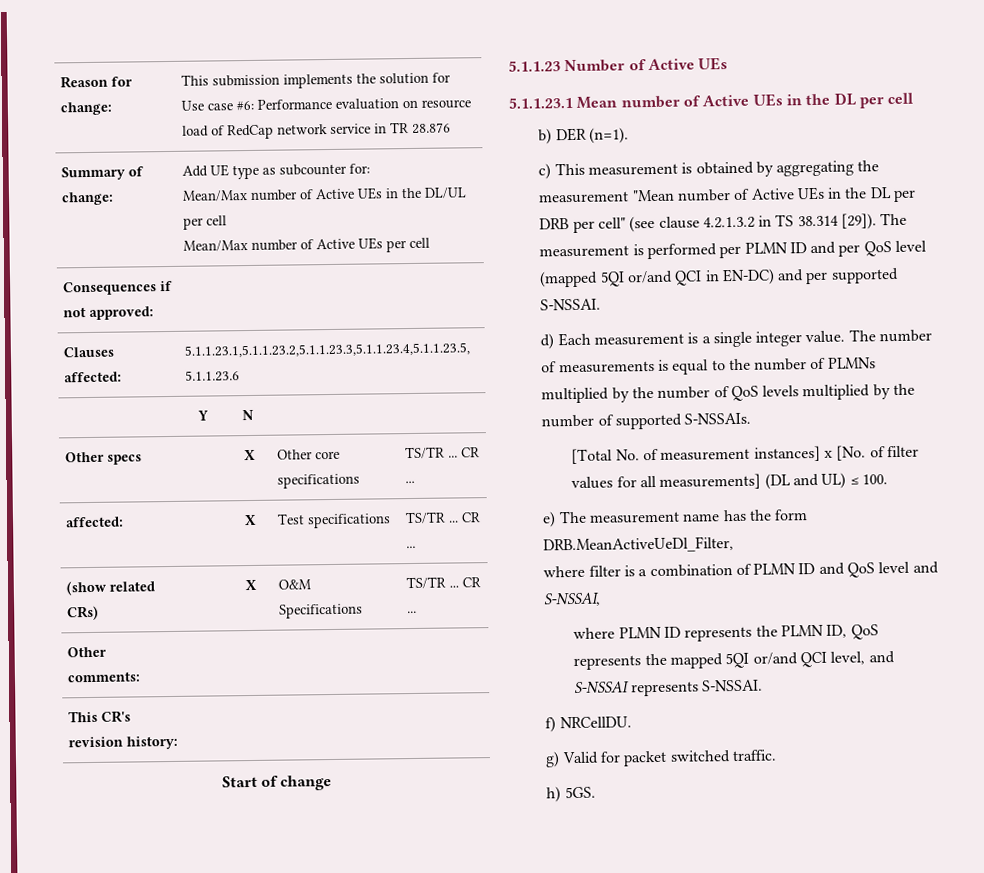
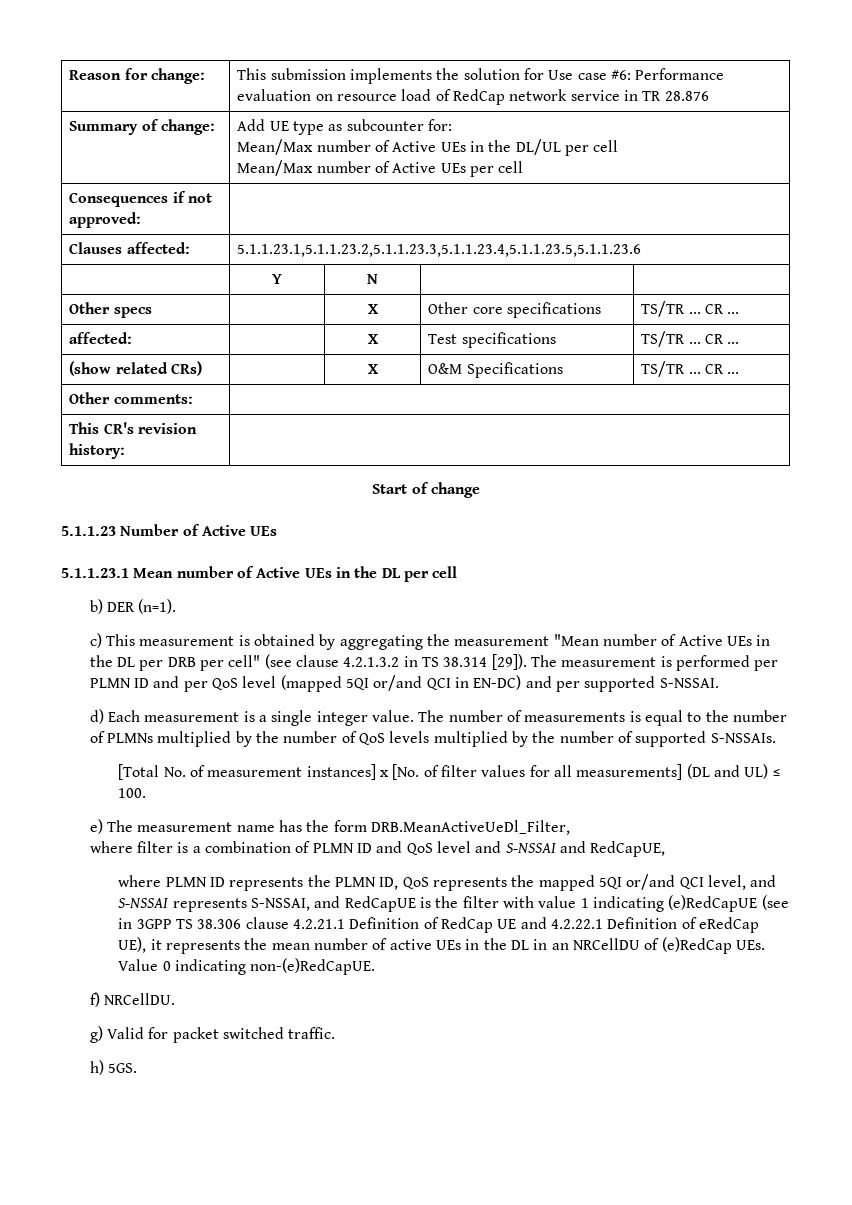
- where filter is a combination of PLMN ID and QoS level and S-NSSAI,
+ where filter is a combination of PLMN ID and QoS level and S-NSSAI and RedCapUE,
- where PLMN ID represents the PLMN ID, QoS represents the mapped 5QI or/and QCI level, and S-NSSAI represents S-NSSAI.
+ where PLMN ID represents the PLMN ID, QoS represents the mapped 5QI or/and QCI level, and S-NSSAI represents S-NSSAI, and RedCapUE is the filter with value 1 indicating (e)RedCapUE (see in 3GPP TS 38.306 clause 4.2.21.1 Definition of RedCap UE and 4.2.22.1 Definition of eRedCap UE), it represents the mean number of active UEs in the DL in an NRCellDU of (e)RedCap UEs. Value 0 indicating non-(e)RedCapUE.

